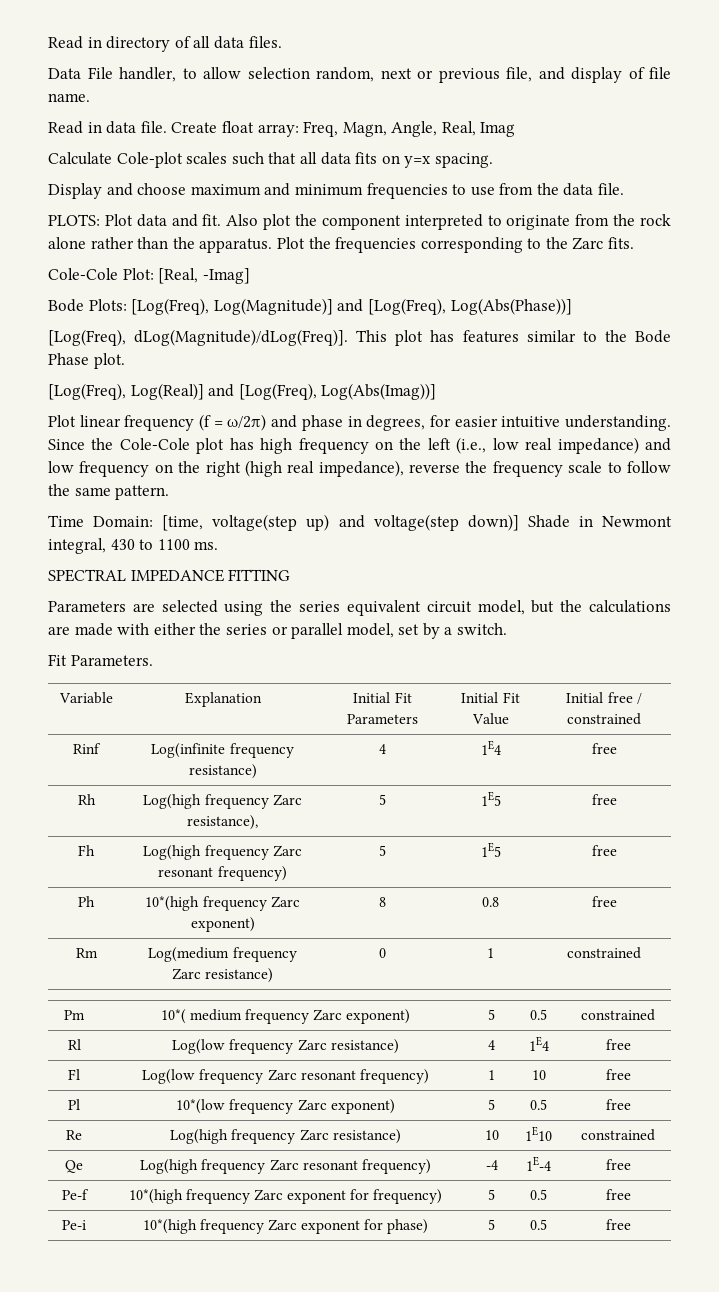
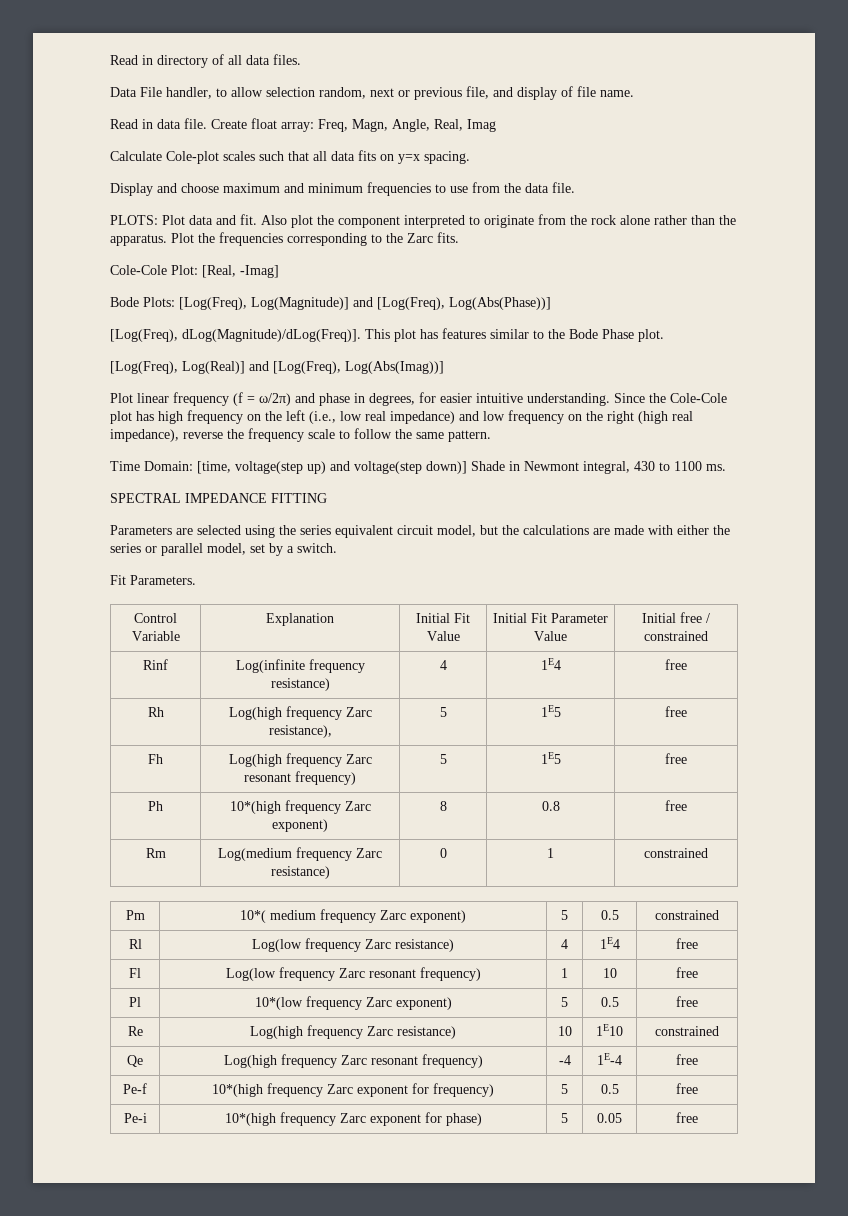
- Variable | Explanation | Initial Fit Parameters | Initial Fit Value | Initial free / constrained
+ Control Variable | Explanation | Initial Fit Value | Initial Fit Parameter Value | Initial free / constrained
- Pe-i | 10*(high frequency Zarc exponent for phase) | 5 | 0.5 | free
+ Pe-i | 10*(high frequency Zarc exponent for phase) | 5 | 0.05 | free

